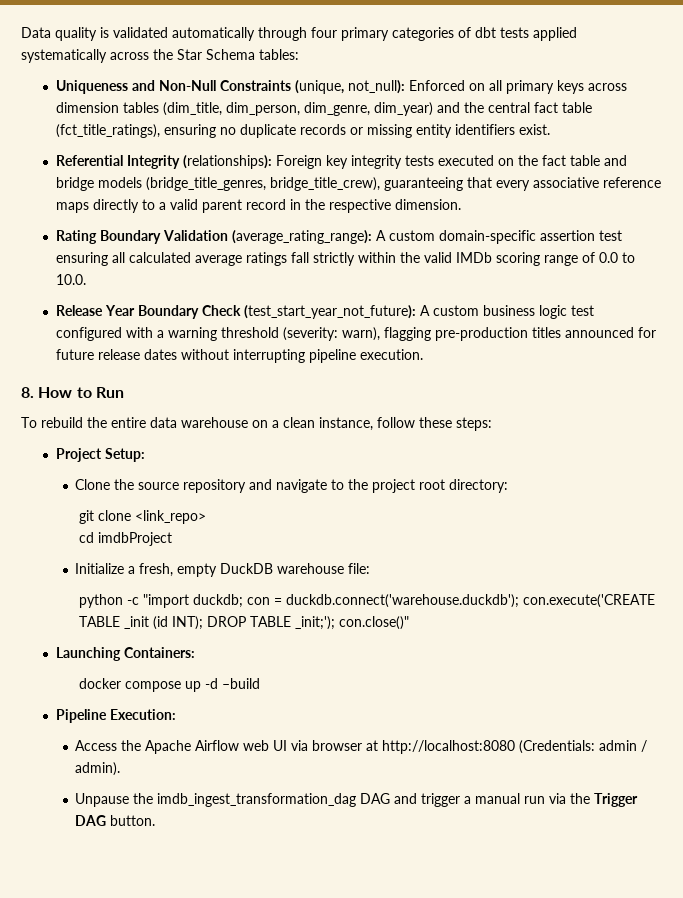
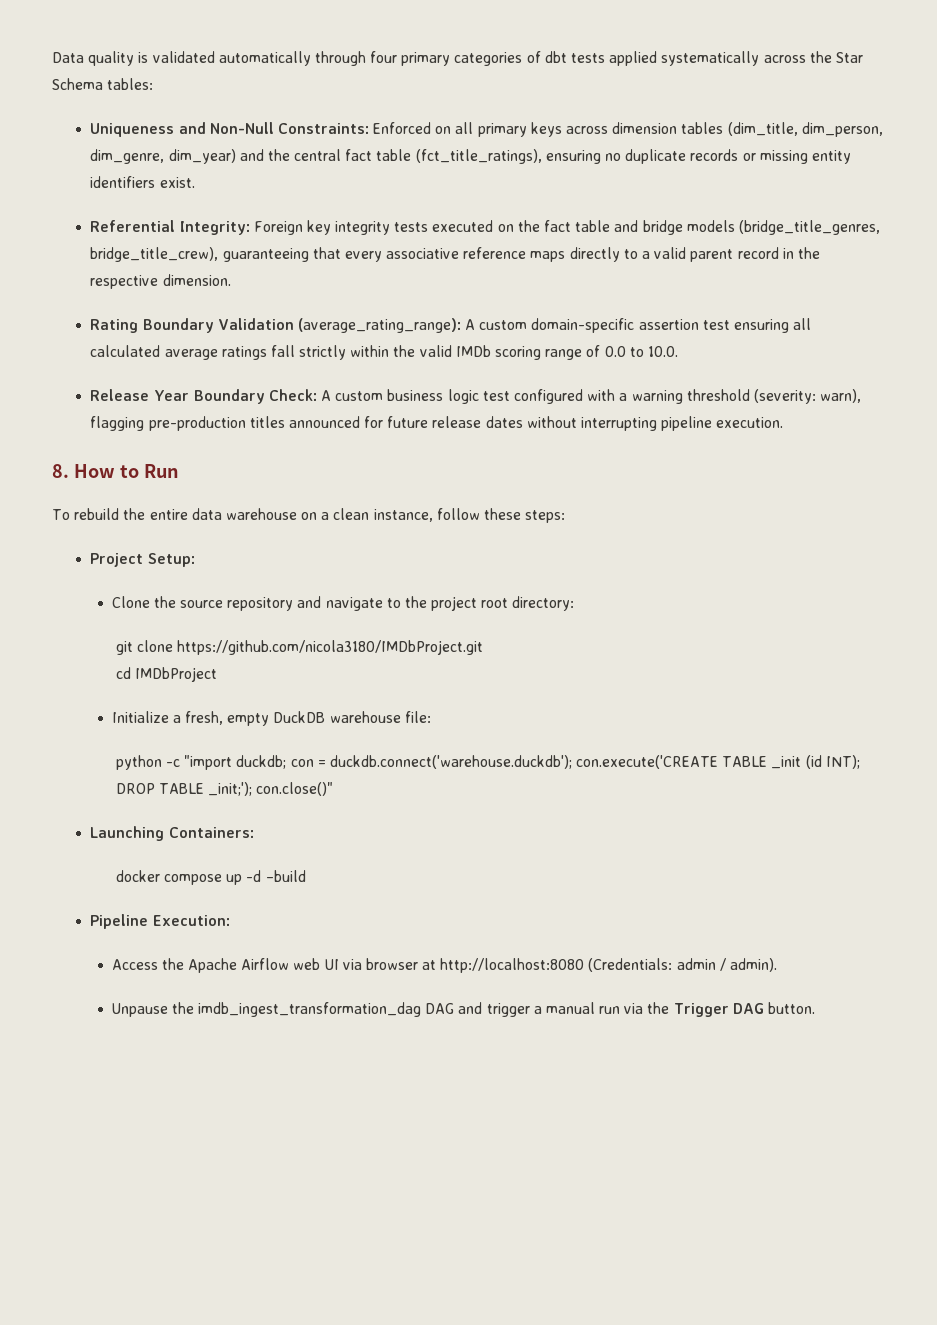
- Uniqueness and Non-Null Constraints (unique, not_null): Enforced on all primary keys across dimension tables (dim_title, dim_person, dim_genre, dim_year) and the central fact table (fct_title_ratings), ensuring no duplicate records or missing entity identifiers exist.
+ Uniqueness and Non-Null Constraints: Enforced on all primary keys across dimension tables (dim_title, dim_person, dim_genre, dim_year) and the central fact table (fct_title_ratings), ensuring no duplicate records or missing entity identifiers exist.
- Referential Integrity (relationships): Foreign key integrity tests executed on the fact table and bridge models (bridge_title_genres, bridge_title_crew), guaranteeing that every associative reference maps directly to a valid parent record in the respective dimension.
+ Referential Integrity: Foreign key integrity tests executed on the fact table and bridge models (bridge_title_genres, bridge_title_crew), guaranteeing that every associative reference maps directly to a valid parent record in the respective dimension.
- Release Year Boundary Check (test_start_year_not_future): A custom business logic test configured with a warning threshold (severity: warn), flagging pre-production titles announced for future release dates without interrupting pipeline execution.
+ Release Year Boundary Check: A custom business logic test configured with a warning threshold (severity: warn), flagging pre-production titles announced for future release dates without interrupting pipeline execution.
- git clone <link_repo>
+ git clone https://github.com/nicola3180/IMDbProject.git
- cd imdbProject
+ cd IMDbProject

